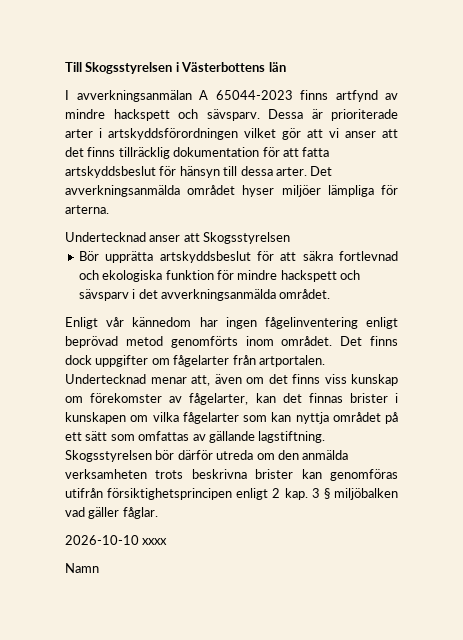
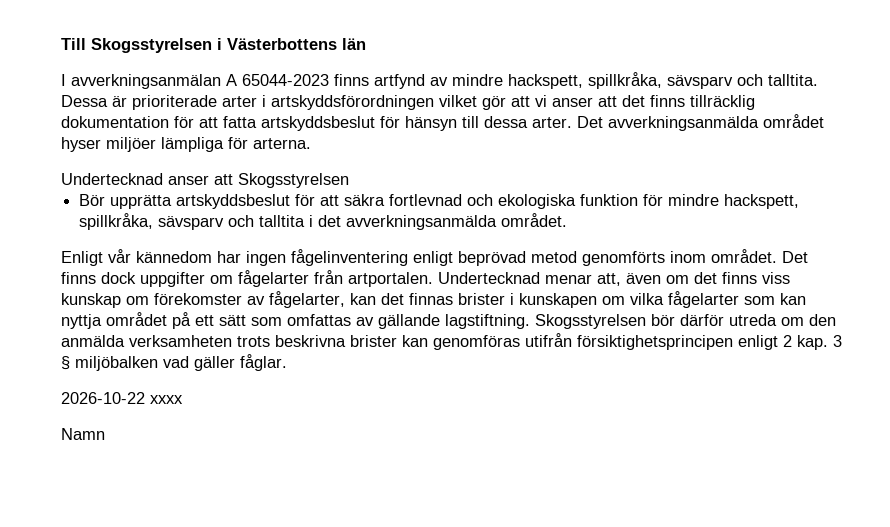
- I avverkningsanmälan A 65044-2023 finns artfynd av mindre hackspett och sävsparv.
+ I avverkningsanmälan A 65044-2023 finns artfynd av mindre hackspett, spillkråka, sävsparv och talltita.
- Bör upprätta artskyddsbeslut för att säkra fortlevnad och ekologiska funktion för mindre hackspett och sävsparv i det avverkningsanmälda området.
+ Bör upprätta artskyddsbeslut för att säkra fortlevnad och ekologiska funktion för mindre hackspett, spillkråka, sävsparv och talltita i det avverkningsanmälda området.
- 2026-10-10 xxxx
+ 2026-10-22 xxxx

